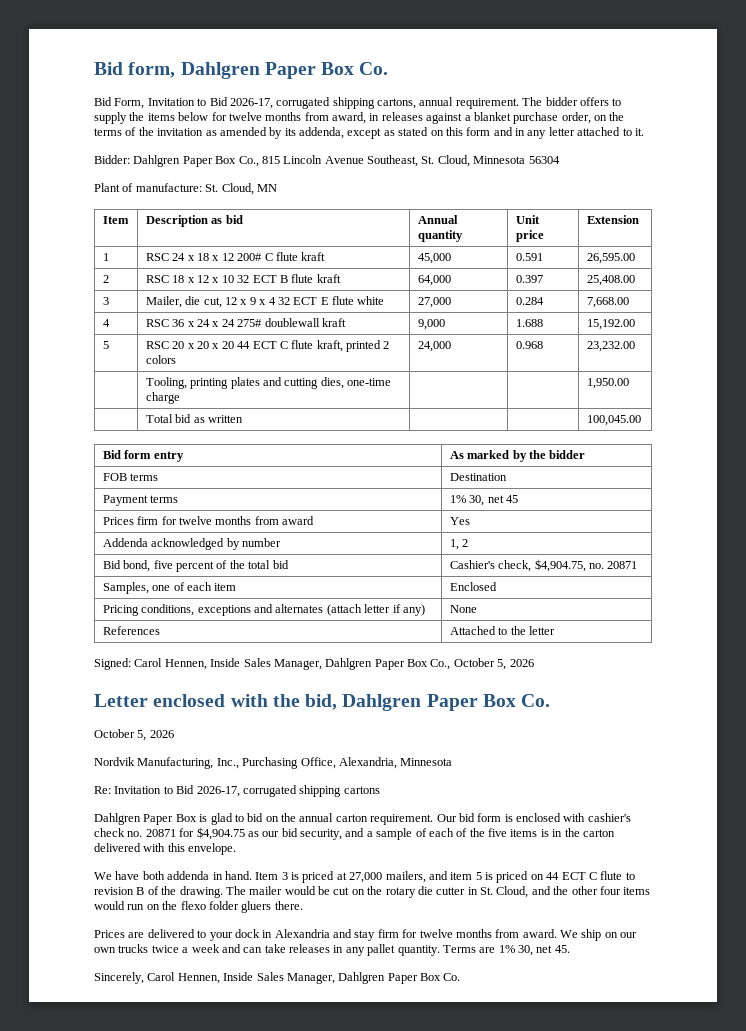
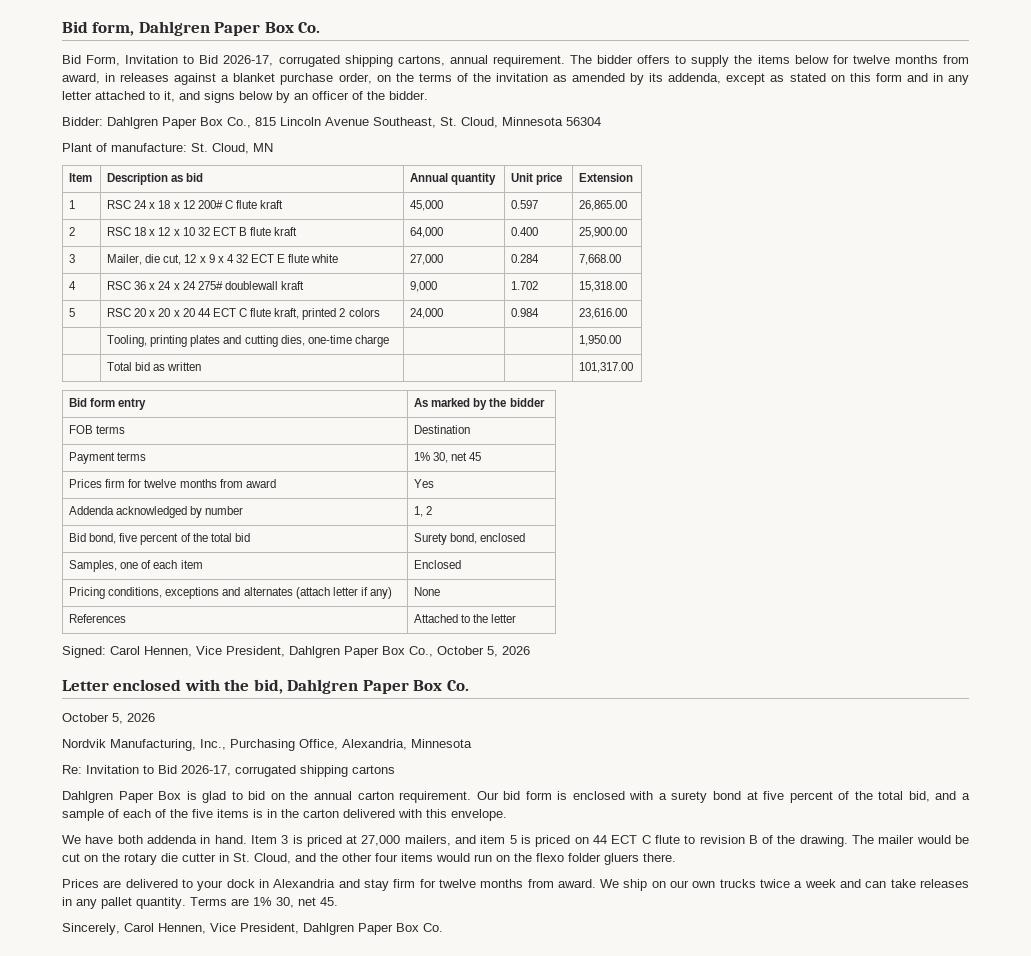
- The bidder offers to supply the items below for twelve months from award, in releases against a blanket purchase order, on the terms of the invitation as amended by its addenda, except as stated on this form and in any letter attached to it.
+ The bidder offers to supply the items below for twelve months from award, in releases against a blanket purchase order, on the terms of the invitation as amended by its addenda, except as stated on this form and in any letter attached to it, and signs below by an officer of the bidder.
- 1 | RSC 24 x 18 x 12 200# C flute kraft | 45,000 | 0.591 | 26,595.00
+ 1 | RSC 24 x 18 x 12 200# C flute kraft | 45,000 | 0.597 | 26,865.00
- 2 | RSC 18 x 12 x 10 32 ECT B flute kraft | 64,000 | 0.397 | 25,408.00
+ 2 | RSC 18 x 12 x 10 32 ECT B flute kraft | 64,000 | 0.400 | 25,900.00
- 4 | RSC 36 x 24 x 24 275# doublewall kraft | 9,000 | 1.688 | 15,192.00
+ 4 | RSC 36 x 24 x 24 275# doublewall kraft | 9,000 | 1.702 | 15,318.00
- 5 | RSC 20 x 20 x 20 44 ECT C flute kraft, printed 2 colors | 24,000 | 0.968 | 23,232.00
+ 5 | RSC 20 x 20 x 20 44 ECT C flute kraft, printed 2 colors | 24,000 | 0.984 | 23,616.00
- | Total bid as written | | | 100,045.00
+ | Total bid as written | | | 101,317.00
- Bid bond, five percent of the total bid | Cashier's check, $4,904.75, no. 20871
+ Bid bond, five percent of the total bid | Surety bond, enclosed
- Signed: Carol Hennen, Inside Sales Manager, Dahlgren Paper Box Co., October 5, 2026
+ Signed: Carol Hennen, Vice President, Dahlgren Paper Box Co., October 5, 2026
- Our bid form is enclosed with cashier's check no. 20871 for $4,904.75 as our bid security, and a sample of each of the five items is in the carton delivered with this envelope.
+ Our bid form is enclosed with a surety bond at five percent of the total bid, and a sample of each of the five items is in the carton delivered with this envelope.
- Sincerely, Carol Hennen, Inside Sales Manager, Dahlgren Paper Box Co.
+ Sincerely, Carol Hennen, Vice President, Dahlgren Paper Box Co.

